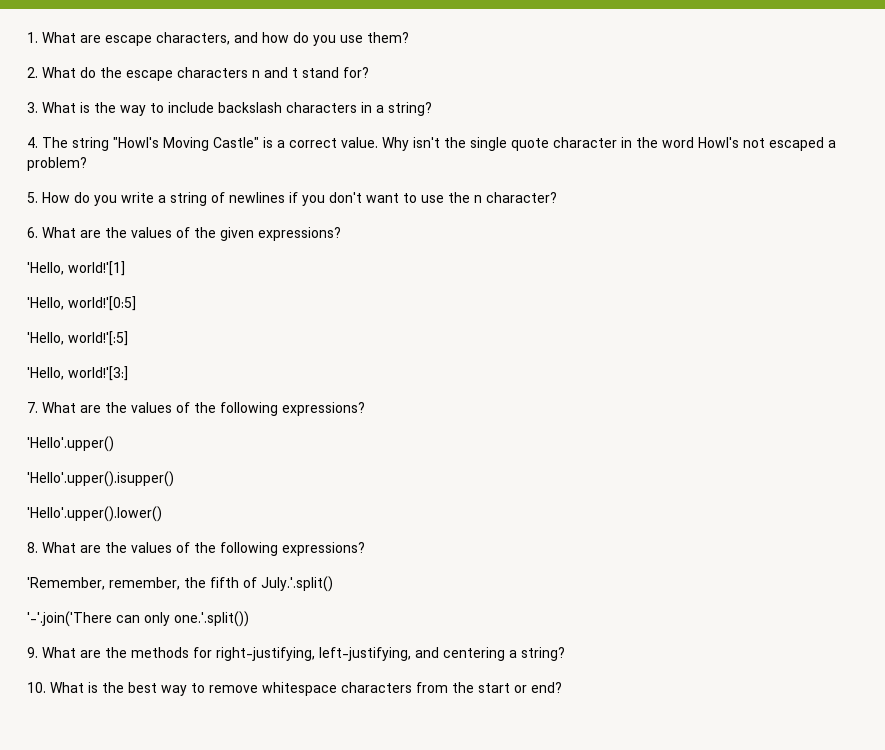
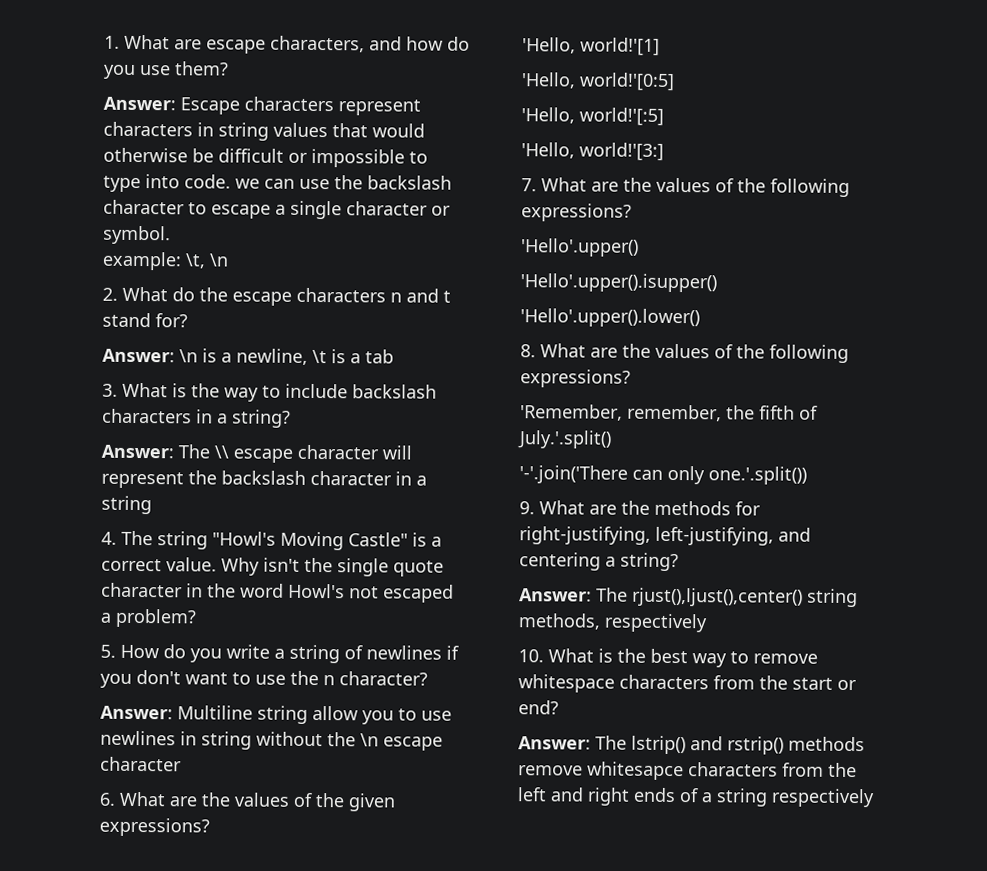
+ Answer: Escape characters represent characters in string values that would otherwise be difficult or impossible to type into code. we can use the backslash character to escape a single character or symbol.
+ example: \t, \n
+ Answer: \n is a newline, \t is a tab
+ Answer: The \\ escape character will represent the backslash character in a string
+ Answer: Multiline string allow you to use newlines in string without the \n escape character
+ Answer: The rjust(),ljust(),center() string methods, respectively
+ Answer: The lstrip() and rstrip() methods remove whitesapce characters from the left and right ends of a string respectively

